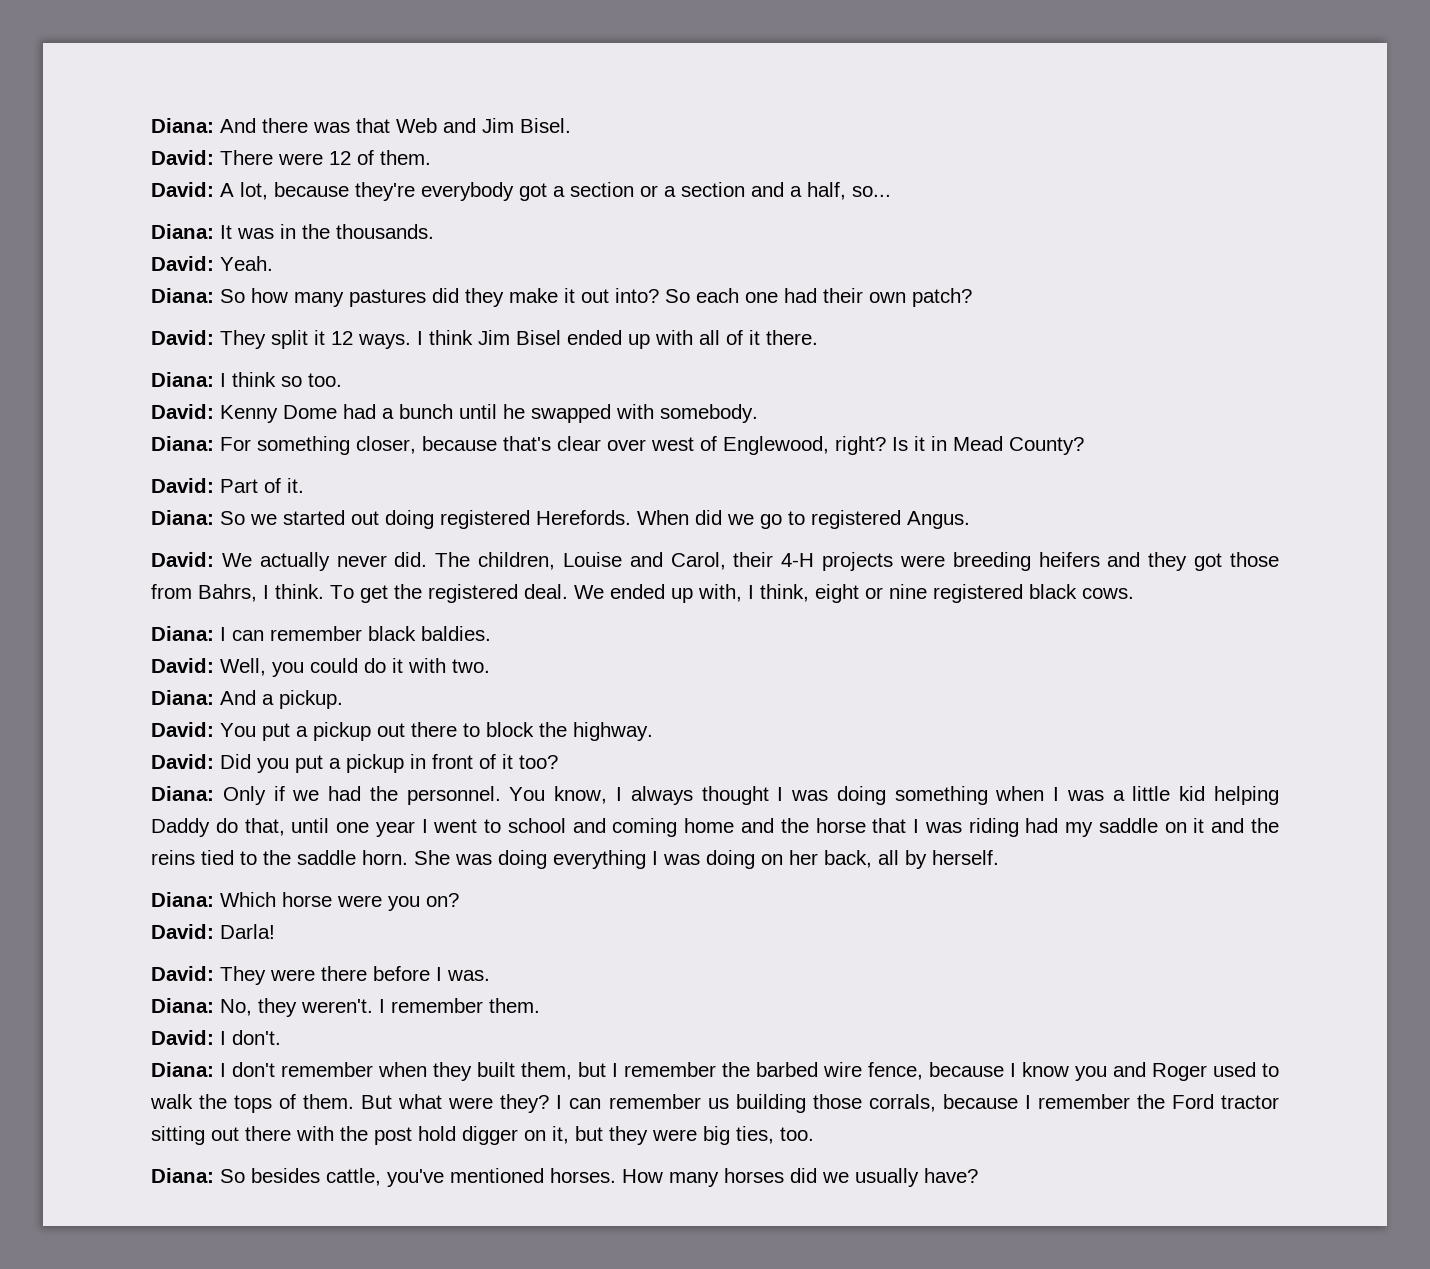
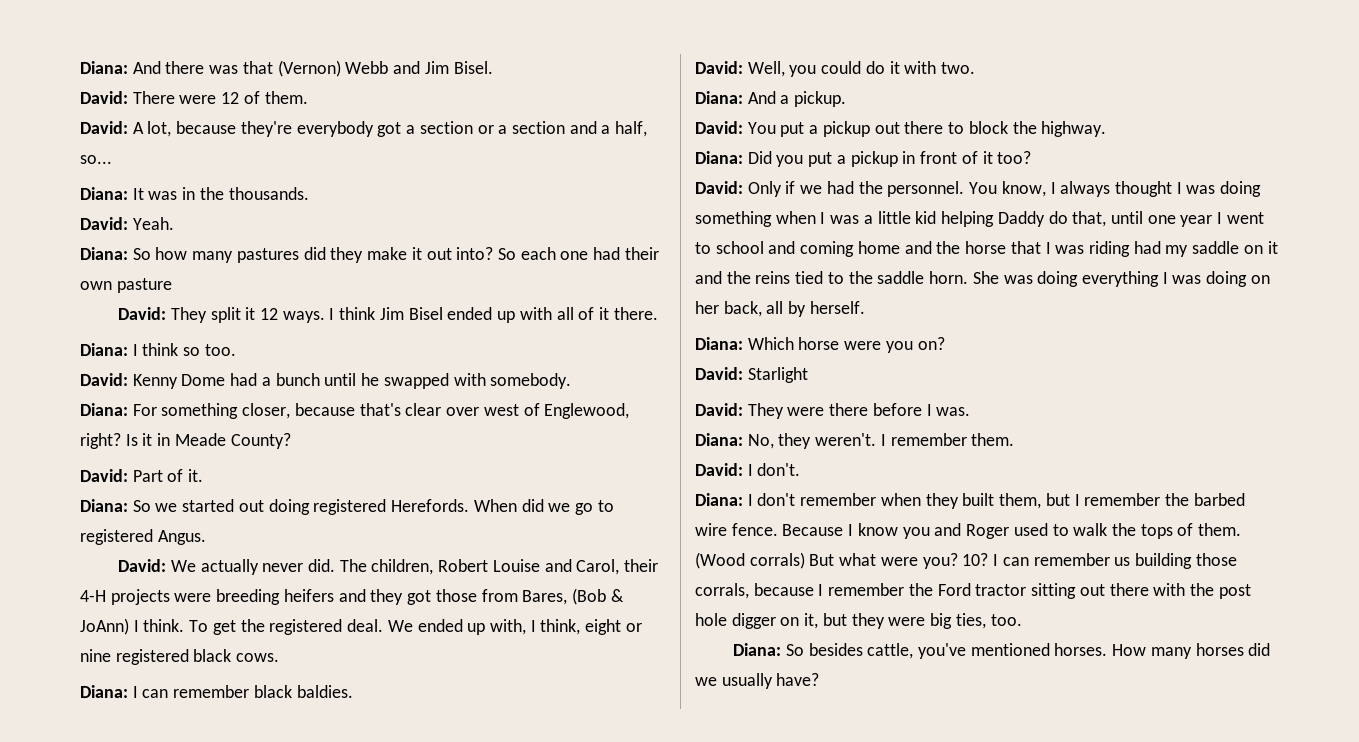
- Diana: And there was that Web and Jim Bisel.
+ Diana: And there was that (Vernon) Webb and Jim Bisel.
- So each one had their own patch?
+ So each one had their own pasture
- Is it in Mead County?
+ Is it in Meade County?
- The children, Louise and Carol, their 4-H projects were breeding heifers and they got those from Bahrs, I think.
+ The children, Robert Louise and Carol, their 4-H projects were breeding heifers and they got those from Bares, (Bob & JoAnn) I think.
- David: Did you put a pickup in front of it too?
+ Diana: Did you put a pickup in front of it too?
- Diana: Only if we had the personnel.
+ David: Only if we had the personnel.
- David: Darla!
+ David: Starlight
- Diana: I don't remember when they built them, but I remember the barbed wire fence, because I know you and Roger used to walk the tops of them.
+ Diana: I don't remember when they built them, but I remember the barbed wire fence. Because I know you and Roger used to walk the tops of them.
- But what were they?
+ (Wood corrals) But what were you? 10?
- I can remember us building those corrals, because I remember the Ford tractor sitting out there with the post hold digger on it, but they were big ties, too.
+ I can remember us building those corrals, because I remember the Ford tractor sitting out there with the post hole digger on it, but they were big ties, too.

